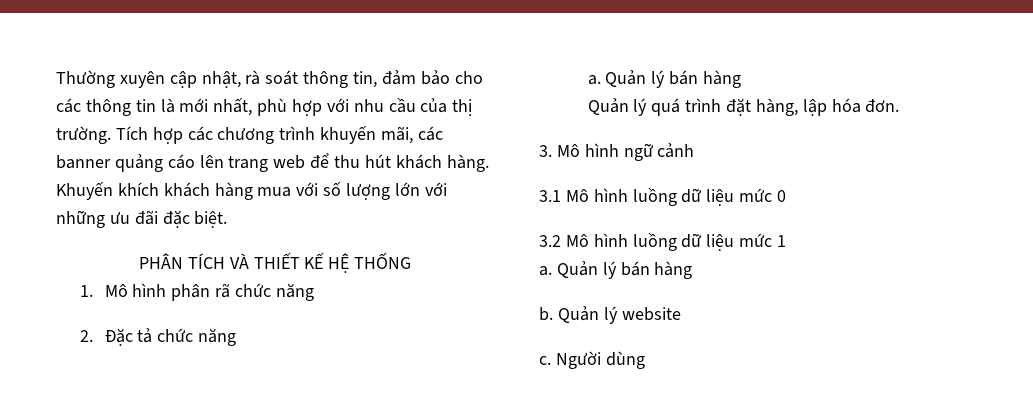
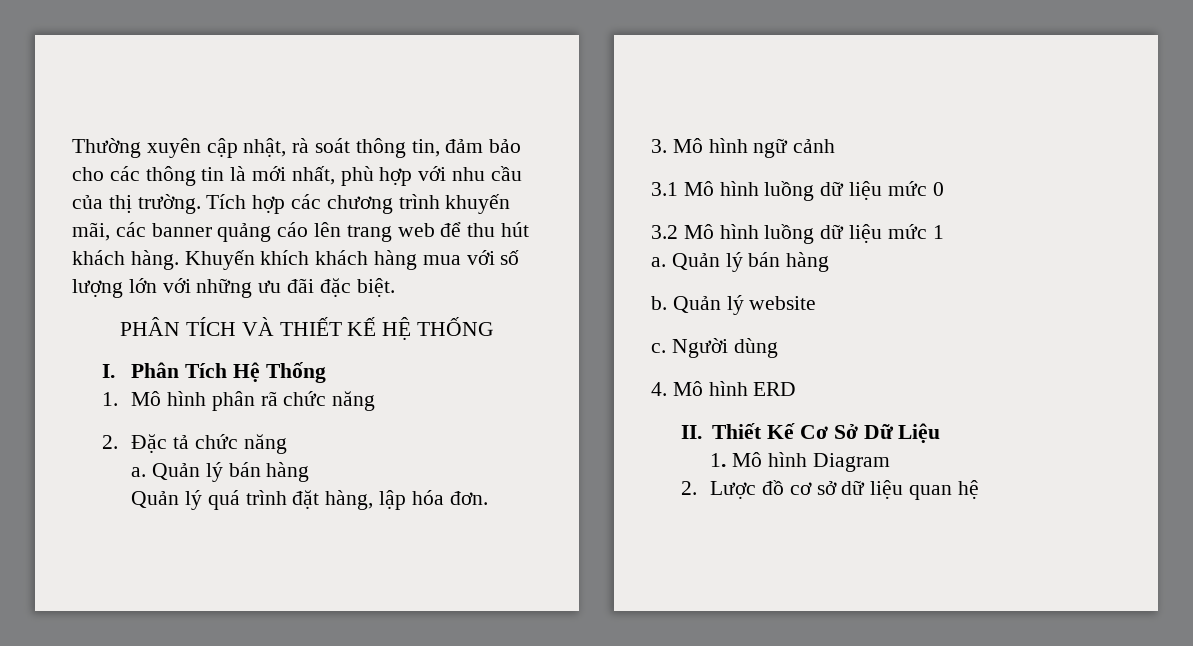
+ I. Phân Tích Hệ Thống
+ 4. Mô hình ERD
+ II. Thiết Kế Cơ Sở Dữ Liệu
+ 1. Mô hình Diagram
+ 2. Lược đồ cơ sở dữ liệu quan hệ

